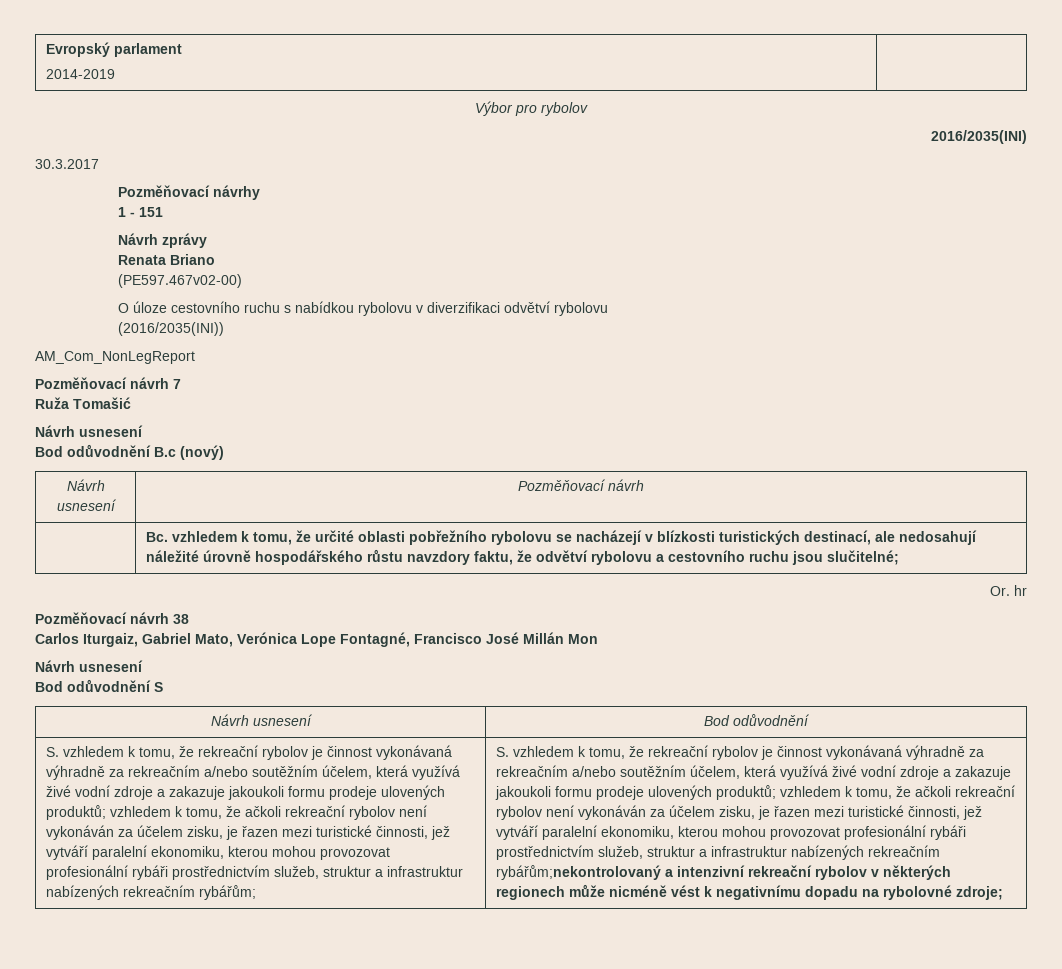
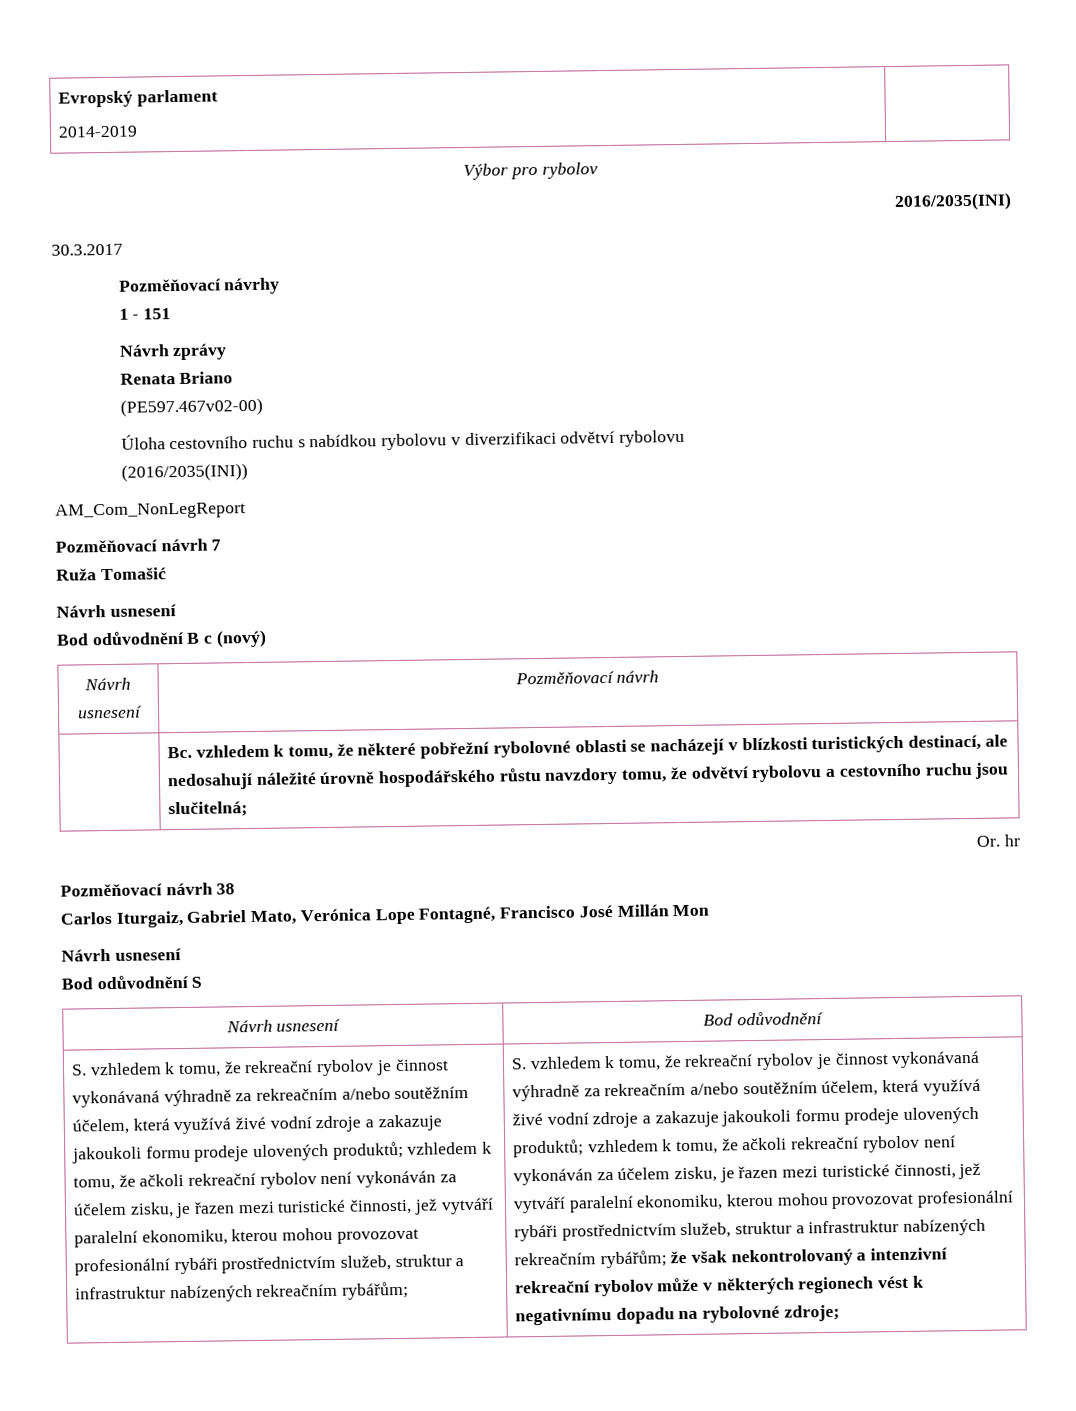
- O úloze cestovního ruchu s nabídkou rybolovu v diverzifikaci odvětví rybolovu
+ Úloha cestovního ruchu s nabídkou rybolovu v diverzifikaci odvětví rybolovu
- Bod odůvodnění B.c (nový)
+ Bod odůvodnění B c (nový)
- | Bc. vzhledem k tomu, že určité oblasti pobřežního rybolovu se nacházejí v blízkosti turistických destinací, ale nedosahují náležité úrovně hospodářského růstu navzdory faktu, že odvětví rybolovu a cestovního ruchu jsou slučitelné;
+ | Bc. vzhledem k tomu, že některé pobřežní rybolovné oblasti se nacházejí v blízkosti turistických destinací, ale nedosahují náležité úrovně hospodářského růstu navzdory tomu, že odvětví rybolovu a cestovního ruchu jsou slučitelná;
- vzhledem k tomu, že ačkoli rekreační rybolov není vykonáván za účelem zisku, je řazen mezi turistické činnosti, jež vytváří paralelní ekonomiku, kterou mohou provozovat profesionální rybáři prostřednictvím služeb, struktur a infrastruktur nabízených rekreačním rybářům;nekontrolovaný a intenzivní rekreační rybolov v některých regionech může nicméně vést k negativnímu dopadu na rybolovné zdroje;
+ vzhledem k tomu, že ačkoli rekreační rybolov není vykonáván za účelem zisku, je řazen mezi turistické činnosti, jež vytváří paralelní ekonomiku, kterou mohou provozovat profesionální rybáři prostřednictvím služeb, struktur a infrastruktur nabízených rekreačním rybářům; že však nekontrolovaný a intenzivní rekreační rybolov může v některých regionech vést k negativnímu dopadu na rybolovné zdroje;

